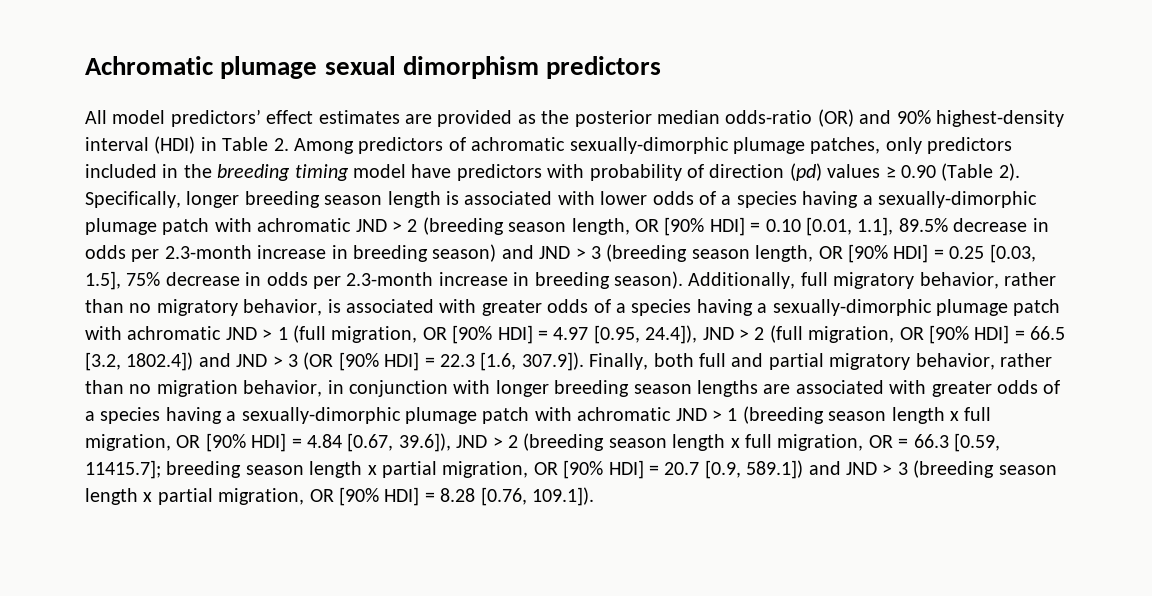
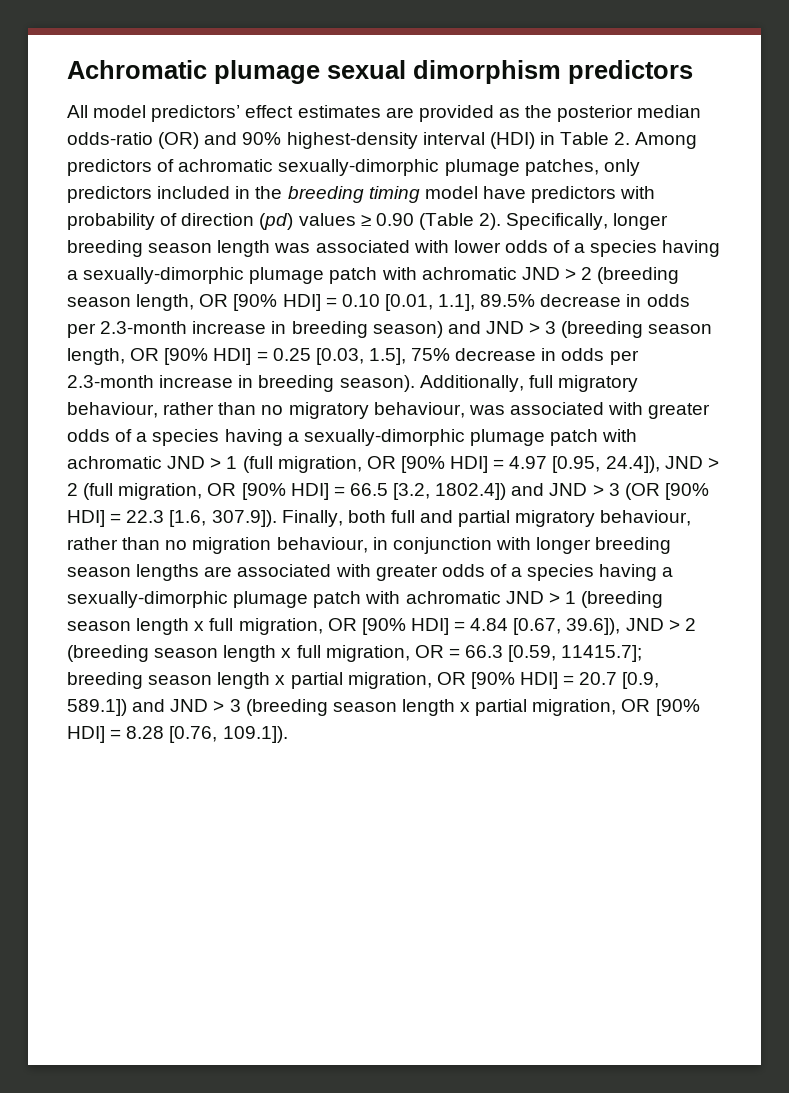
- Specifically, longer breeding season length is associated with lower odds of a species having a sexually-dimorphic plumage patch with achromatic JND > 2 (breeding season length, OR [90% HDI] = 0.10 [0.01, 1.1], 89.5% decrease in odds per 2.3-month increase in breeding season) and JND > 3 (breeding season length, OR [90% HDI] = 0.25 [0.03, 1.5], 75% decrease in odds per 2.3-month increase in breeding season).
+ Specifically, longer breeding season length was associated with lower odds of a species having a sexually-dimorphic plumage patch with achromatic JND > 2 (breeding season length, OR [90% HDI] = 0.10 [0.01, 1.1], 89.5% decrease in odds per 2.3-month increase in breeding season) and JND > 3 (breeding season length, OR [90% HDI] = 0.25 [0.03, 1.5], 75% decrease in odds per 2.3-month increase in breeding season).
- Additionally, full migratory behavior, rather than no migratory behavior, is associated with greater odds of a species having a sexually-dimorphic plumage patch with achromatic JND > 1 (full migration, OR [90% HDI] = 4.97 [0.95, 24.4]), JND > 2 (full migration, OR [90% HDI] = 66.5 [3.2, 1802.4]) and JND > 3 (OR [90% HDI] = 22.3 [1.6, 307.9]). Finally, both full and partial migratory behavior, rather than no migration behavior, in conjunction with longer breeding season lengths are associated with greater odds of a species having a sexually-dimorphic plumage patch with achromatic JND > 1 (breeding season length x full migration, OR [90% HDI] = 4.84 [0.67, 39.6]), JND > 2 (breeding season length x full migration, OR = 66.3 [0.59, 11415.7];
+ Additionally, full migratory behaviour, rather than no migratory behaviour, was associated with greater odds of a species having a sexually-dimorphic plumage patch with achromatic JND > 1 (full migration, OR [90% HDI] = 4.97 [0.95, 24.4]), JND > 2 (full migration, OR [90% HDI] = 66.5 [3.2, 1802.4]) and JND > 3 (OR [90% HDI] = 22.3 [1.6, 307.9]). Finally, both full and partial migratory behaviour, rather than no migration behaviour, in conjunction with longer breeding season lengths are associated with greater odds of a species having a sexually-dimorphic plumage patch with achromatic JND > 1 (breeding season length x full migration, OR [90% HDI] = 4.84 [0.67, 39.6]), JND > 2 (breeding season length x full migration, OR = 66.3 [0.59, 11415.7];

